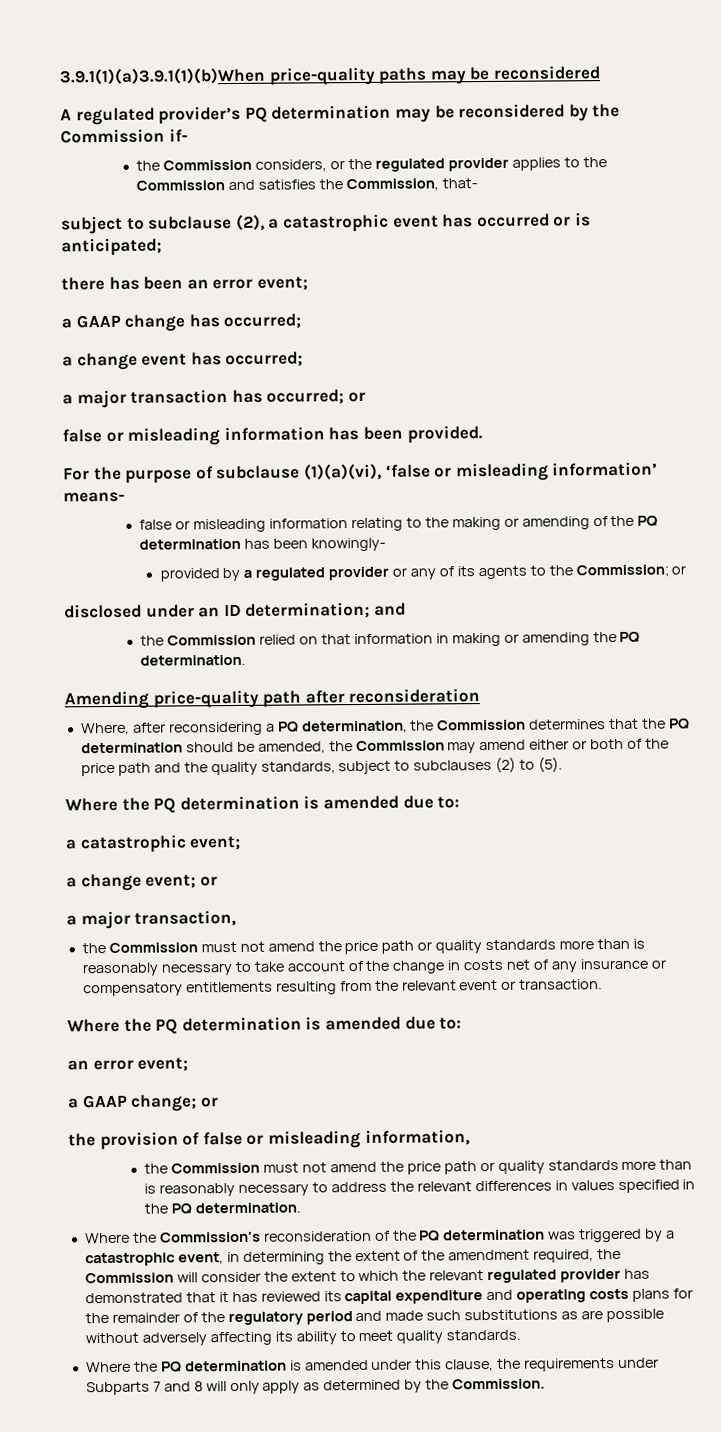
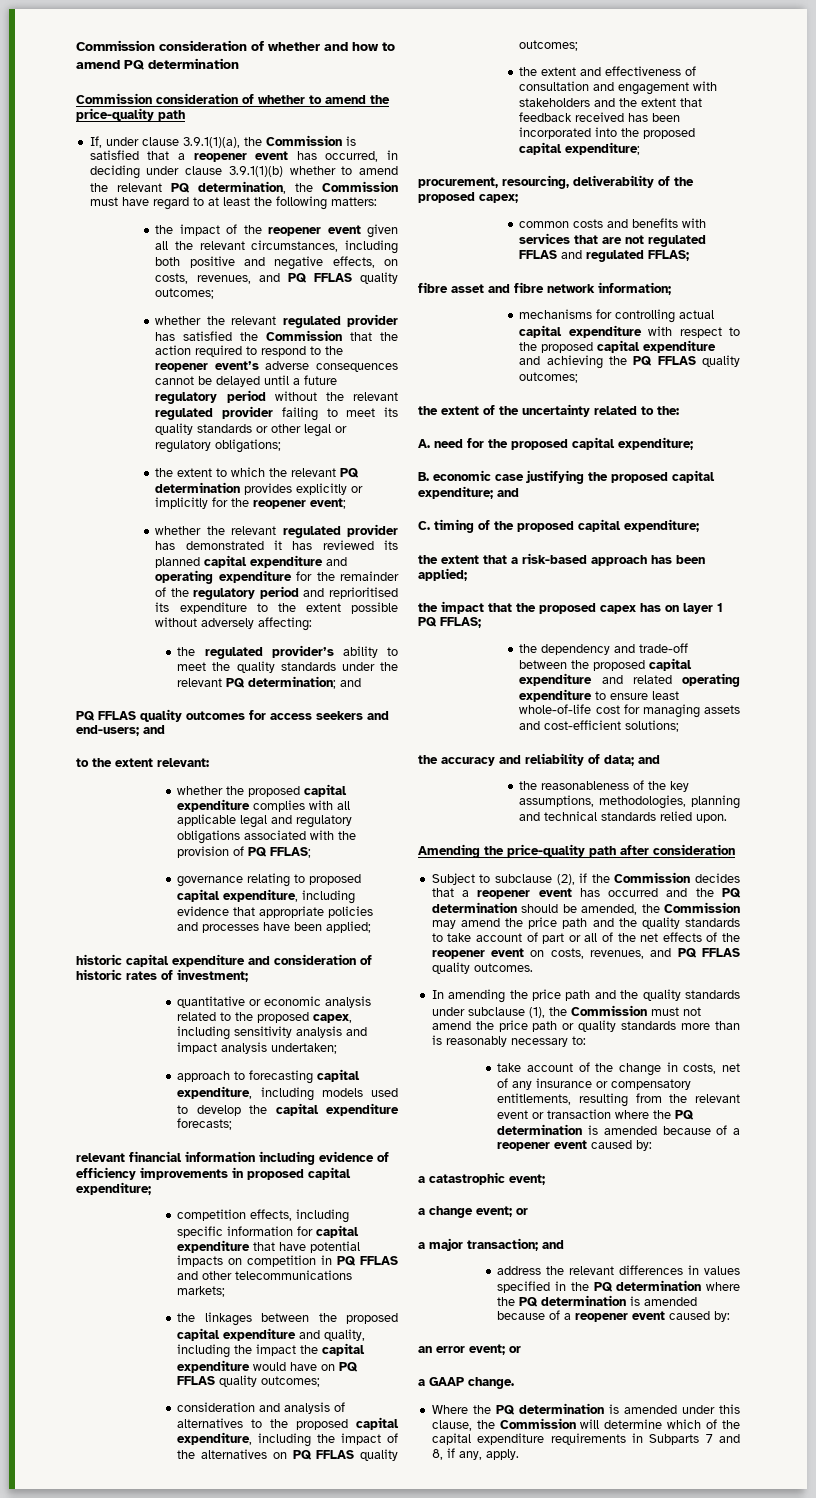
- 3.9.1(1)(a)3.9.1(1)(b)When price-quality paths may be reconsidered
- A regulated provider’s PQ determination may be reconsidered by the Commission if-
- the Commission considers, or the regulated provider applies to the Commission and satisfies the Commission, that-
- subject to subclause (2), a catastrophic event has occurred or is anticipated;
- there has been an error event;
- a GAAP change has occurred;
- a change event has occurred;
- a major transaction has occurred; or
- false or misleading information has been provided.
- For the purpose of subclause (1)(a)(vi), ‘false or misleading information’ means-
- false or misleading information relating to the making or amending of the PQ determination has been knowingly-
- provided by a regulated provider or any of its agents to the Commission; or
- disclosed under an ID determination; and
- the Commission relied on that information in making or amending the PQ determination.
- Amending price-quality path after reconsideration
- Where, after reconsidering a PQ determination, the Commission determines that the PQ determination should be amended, the Commission may amend either or both of the price path and the quality standards, subject to subclauses (2) to (5).
- Where the PQ determination is amended due to:
+ Commission consideration of whether and how to amend PQ determination
+ Commission consideration of whether to amend the price-quality path
+ If, under clause 3.9.1(1)(a), the Commission is satisfied that a reopener event has occurred, in deciding under clause 3.9.1(1)(b) whether to amend the relevant PQ determination, the Commission must have regard to at least the following matters:
+ the impact of the reopener event given all the relevant circumstances, including both positive and negative effects, on costs, revenues, and PQ FFLAS quality outcomes;
+ whether the relevant regulated provider has satisfied the Commission that the action required to respond to the reopener event’s adverse consequences cannot be delayed until a future regulatory period without the relevant regulated provider failing to meet its quality standards or other legal or regulatory obligations;
+ the extent to which the relevant PQ determination provides explicitly or implicitly for the reopener event;
+ whether the relevant regulated provider has demonstrated it has reviewed its planned capital expenditure and operating expenditure for the remainder of the regulatory period and reprioritised its expenditure to the extent possible without adversely affecting:
+ the regulated provider’s ability to meet the quality standards under the relevant PQ determination; and
+ PQ FFLAS quality outcomes for access seekers and end-users; and
+ to the extent relevant:
+ whether the proposed capital expenditure complies with all applicable legal and regulatory obligations associated with the provision of PQ FFLAS;
+ governance relating to proposed capital expenditure, including evidence that appropriate policies and processes have been applied;
+ historic capital expenditure and consideration of historic rates of investment;
+ quantitative or economic analysis related to the proposed capex, including sensitivity analysis and impact analysis undertaken;
+ approach to forecasting capital expenditure, including models used to develop the capital expenditure forecasts;
+ relevant financial information including evidence of efficiency improvements in proposed capital expenditure;
+ competition effects, including specific information for capital expenditure that have potential impacts on competition in PQ FFLAS and other telecommunications markets;
+ the linkages between the proposed capital expenditure and quality, including the impact the capital expenditure would have on PQ FFLAS quality outcomes;
+ consideration and analysis of alternatives to the proposed capital expenditure, including the impact of the alternatives on PQ FFLAS quality outcomes;
+ the extent and effectiveness of consultation and engagement with stakeholders and the extent that feedback received has been incorporated into the proposed capital expenditure;
+ procurement, resourcing, deliverability of the proposed capex;
+ common costs and benefits with services that are not regulated FFLAS and regulated FFLAS;
+ fibre asset and fibre network information;
+ mechanisms for controlling actual capital expenditure with respect to the proposed capital expenditure and achieving the PQ FFLAS quality outcomes;
+ the extent of the uncertainty related to the:
+ A. need for the proposed capital expenditure;
+ B. economic case justifying the proposed capital expenditure; and
+ C. timing of the proposed capital expenditure;
+ the extent that a risk-based approach has been applied;
+ the impact that the proposed capex has on layer 1 PQ FFLAS;
+ the dependency and trade-off between the proposed capital expenditure and related operating expenditure to ensure least whole-of-life cost for managing assets and cost-efficient solutions;
+ the accuracy and reliability of data; and
+ the reasonableness of the key assumptions, methodologies, planning and technical standards relied upon.
+ Amending the price-quality path after consideration
+ Subject to subclause (2), if the Commission decides that a reopener event has occurred and the PQ determination should be amended, the Commission may amend the price path and the quality standards to take account of part or all of the net effects of the reopener event on costs, revenues, and PQ FFLAS quality outcomes.
+ In amending the price path and the quality standards under subclause (1), the Commission must not amend the price path or quality standards more than is reasonably necessary to:
+ take account of the change in costs, net of any insurance or compensatory entitlements, resulting from the relevant event or transaction where the PQ determination is amended because of a reopener event caused by:
  a catastrophic event;
  a change event; or
- a major transaction,
- the Commission must not amend the price path or quality standards more than is reasonably necessary to take account of the change in costs net of any insurance or compensatory entitlements resulting from the relevant event or transaction.
- Where the PQ determination is amended due to:
- an error event;
- a GAAP change; or
- the provision of false or misleading information,
- the Commission must not amend the price path or quality standards more than is reasonably necessary to address the relevant differences in values specified in the PQ determination.
- Where the Commission's reconsideration of the PQ determination was triggered by a catastrophic event, in determining the extent of the amendment required, the Commission will consider the extent to which the relevant regulated provider has demonstrated that it has reviewed its capital expenditure and operating costs plans for the remainder of the regulatory period and made such substitutions as are possible without adversely affecting its ability to meet quality standards.
+ a major transaction; and
+ address the relevant differences in values specified in the PQ determination where the PQ determination is amended because of a reopener event caused by:
+ an error event; or
+ a GAAP change.
- Where the PQ determination is amended under this clause, the requirements under Subparts 7 and 8 will only apply as determined by the Commission.
+ Where the PQ determination is amended under this clause, the Commission will determine which of the capital expenditure requirements in Subparts 7 and 8, if any, apply.

